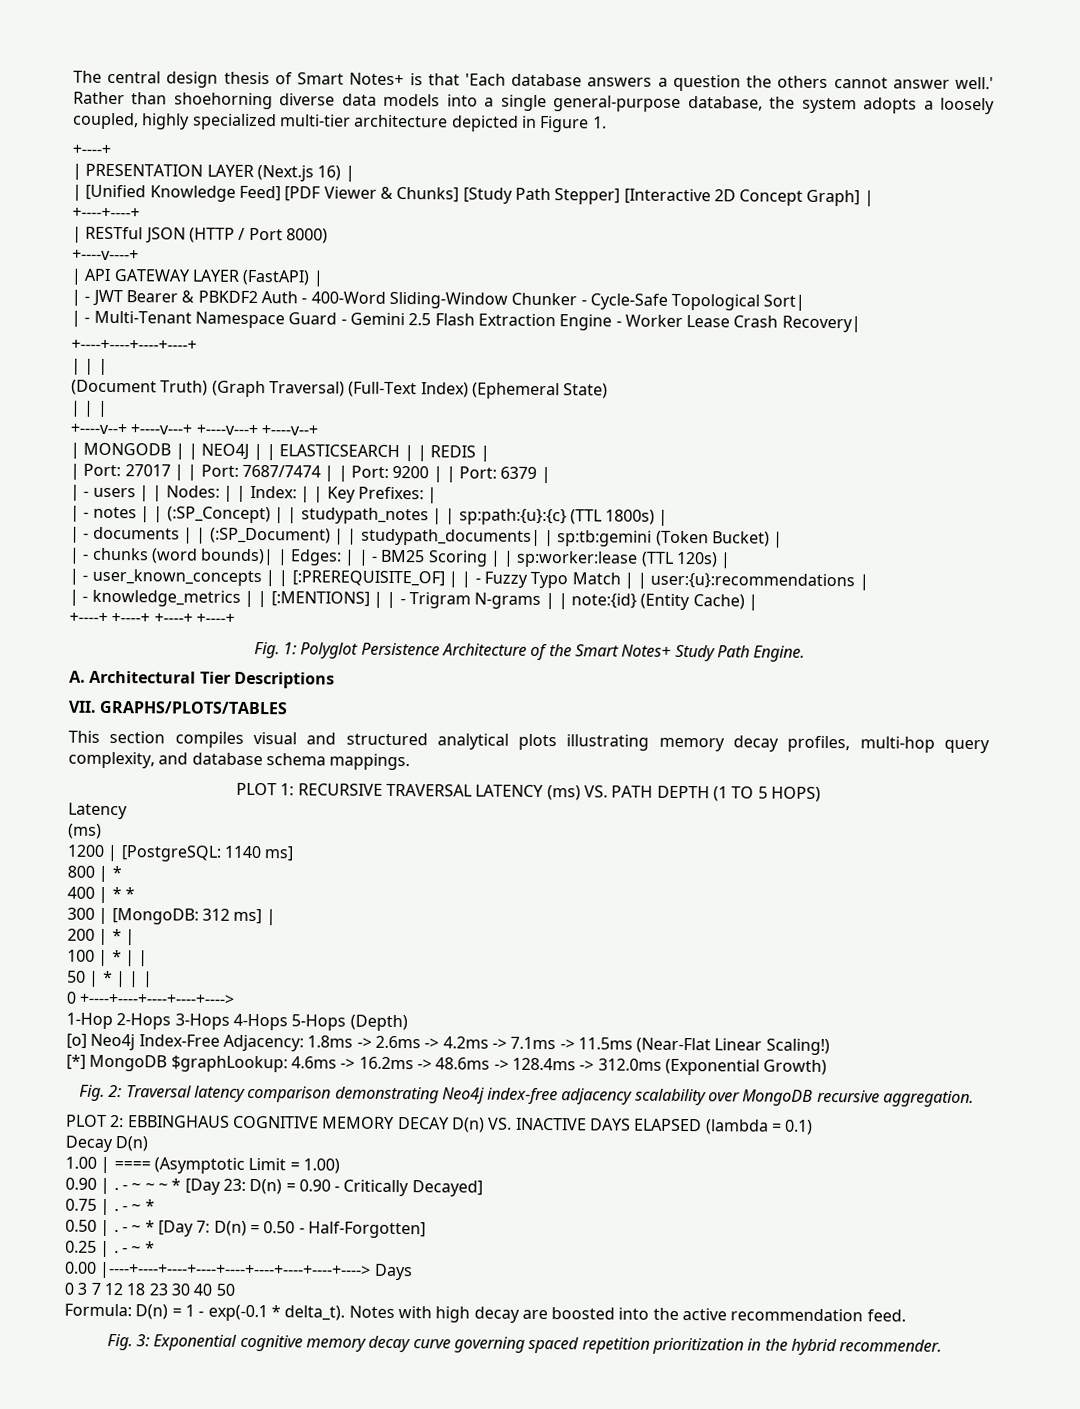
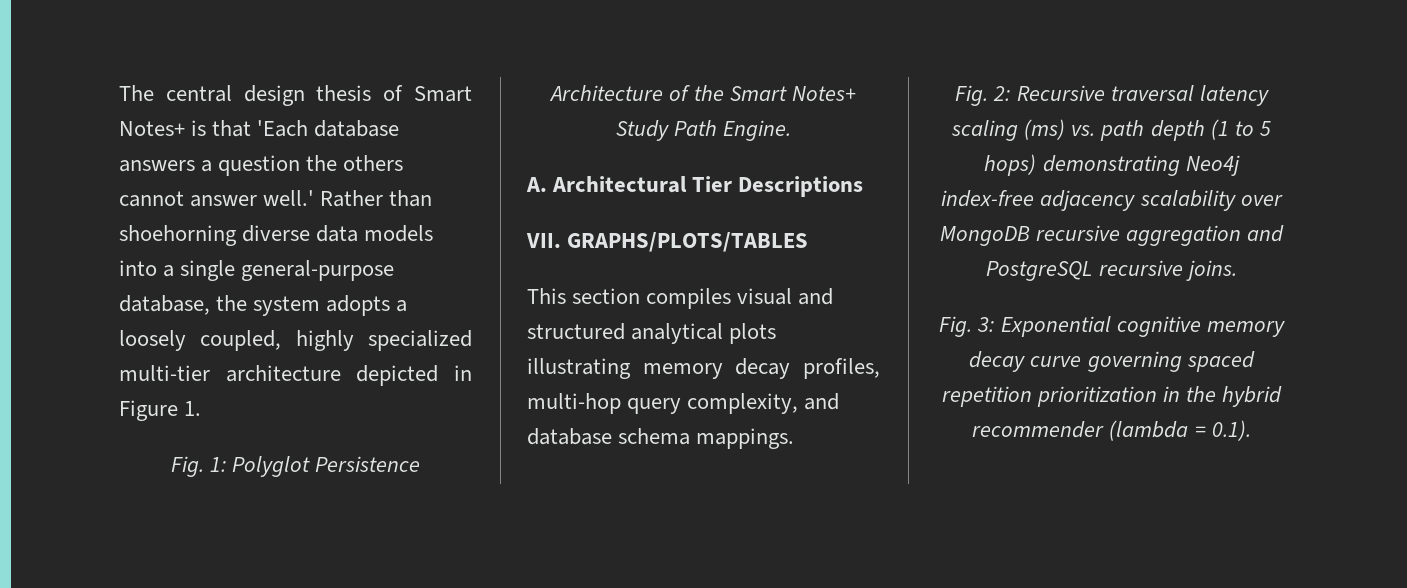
  Rather than shoehorning diverse data models into a single general-purpose database, the system adopts a loosely coupled, highly specialized multi-tier architecture depicted in Figure 1.
- +----+
- | PRESENTATION LAYER (Next.js 16) |
- | [Unified Knowledge Feed] [PDF Viewer & Chunks] [Study Path Stepper] [Interactive 2D Concept Graph] |
- +----+----+
- | RESTful JSON (HTTP / Port 8000)
- +----v----+
- | API GATEWAY LAYER (FastAPI) |
- | - JWT Bearer & PBKDF2 Auth - 400-Word Sliding-Window Chunker - Cycle-Safe Topological Sort|
- | - Multi-Tenant Namespace Guard - Gemini 2.5 Flash Extraction Engine - Worker Lease Crash Recovery|
- +----+----+----+----+
- | | |
- (Document Truth) (Graph Traversal) (Full-Text Index) (Ephemeral State)
- | | |
- +----v--+ +----v---+ +----v---+ +----v--+
- | MONGODB | | NEO4J | | ELASTICSEARCH | | REDIS |
- | Port: 27017 | | Port: 7687/7474 | | Port: 9200 | | Port: 6379 |
- | - users | | Nodes: | | Index: | | Key Prefixes: |
- | - notes | | (:SP_Concept) | | studypath_notes | | sp:path:{u}:{c} (TTL 1800s) |
- | - documents | | (:SP_Document) | | studypath_documents| | sp:tb:gemini (Token Bucket) |
- | - chunks (word bounds)| | Edges: | | - BM25 Scoring | | sp:worker:lease (TTL 120s) |
- | - user_known_concepts | | [:PREREQUISITE_OF] | | - Fuzzy Typo Match | | user:{u}:recommendations |
- | - knowledge_metrics | | [:MENTIONS] | | - Trigram N-grams | | note:{id} (Entity Cache) |
- +----+ +----+ +----+ +----+
- PLOT 1: RECURSIVE TRAVERSAL LATENCY (ms) VS. PATH DEPTH (1 TO 5 HOPS)
- Latency
- (ms)
- 1200 | [PostgreSQL: 1140 ms]
- 800 | *
- 400 | * *
- 300 | [MongoDB: 312 ms] |
- 200 | * |
- 100 | * | |
- 50 | * | | |
- 0 +----+----+----+----+---->
- 1-Hop 2-Hops 3-Hops 4-Hops 5-Hops (Depth)
- [o] Neo4j Index-Free Adjacency: 1.8ms -> 2.6ms -> 4.2ms -> 7.1ms -> 11.5ms (Near-Flat Linear Scaling!)
- [*] MongoDB $graphLookup: 4.6ms -> 16.2ms -> 48.6ms -> 128.4ms -> 312.0ms (Exponential Growth)
- Fig. 2: Traversal latency comparison demonstrating Neo4j index-free adjacency scalability over MongoDB recursive aggregation.
- PLOT 2: EBBINGHAUS COGNITIVE MEMORY DECAY D(n) VS. INACTIVE DAYS ELAPSED (lambda = 0.1)
- Decay D(n)
- 1.00 | ==== (Asymptotic Limit = 1.00)
- 0.90 | . - ~ ~ ~ * [Day 23: D(n) = 0.90 - Critically Decayed]
- 0.75 | . - ~ *
- 0.50 | . - ~ * [Day 7: D(n) = 0.50 - Half-Forgotten]
- 0.25 | . - ~ *
- 0.00 |----+----+----+----+----+----+----+----+----> Days
- 0 3 7 12 18 23 30 40 50
- Formula: D(n) = 1 - exp(-0.1 * delta_t). Notes with high decay are boosted into the active recommendation feed.
+ Fig. 2: Recursive traversal latency scaling (ms) vs. path depth (1 to 5 hops) demonstrating Neo4j index-free adjacency scalability over MongoDB recursive aggregation and PostgreSQL recursive joins.
- Fig. 3: Exponential cognitive memory decay curve governing spaced repetition prioritization in the hybrid recommender.
+ Fig. 3: Exponential cognitive memory decay curve governing spaced repetition prioritization in the hybrid recommender (lambda = 0.1).

